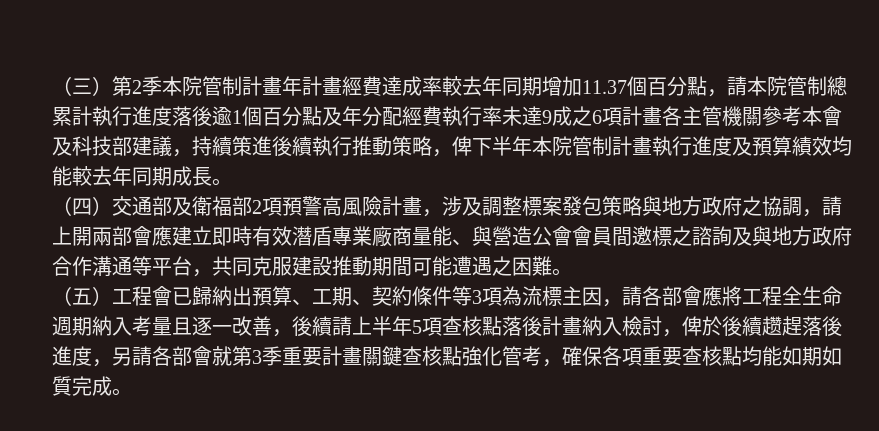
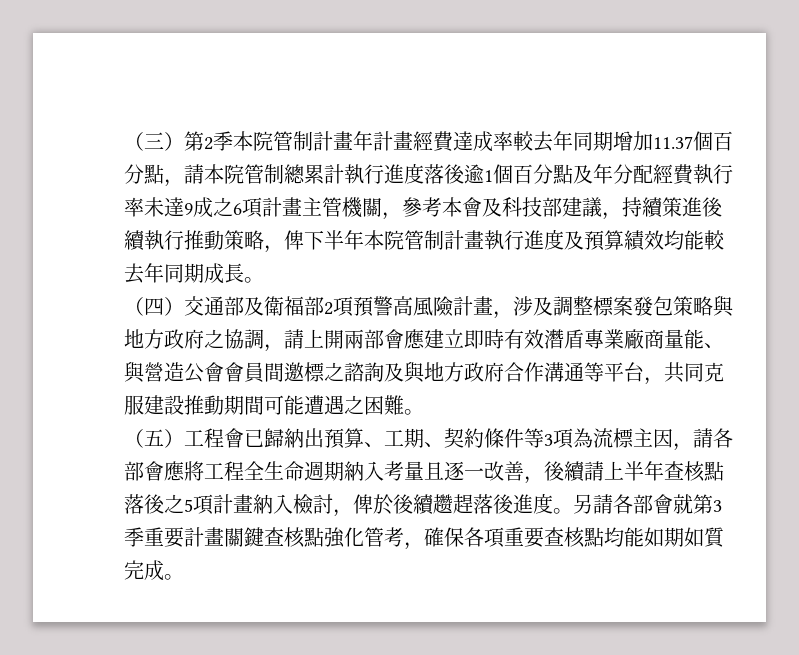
- （三）第2季本院管制計畫年計畫經費達成率較去年同期增加11.37個百分點，請本院管制總累計執行進度落後逾1個百分點及年分配經費執行率未達9成之6項計畫各主管機關參考本會及科技部建議，持續策進後續執行推動策略，俾下半年本院管制計畫執行進度及預算績效均能較去年同期成長。
+ （三）第2季本院管制計畫年計畫經費達成率較去年同期增加11.37個百分點，請本院管制總累計執行進度落後逾1個百分點及年分配經費執行率未達9成之6項計畫主管機關，參考本會及科技部建議，持續策進後續執行推動策略，俾下半年本院管制計畫執行進度及預算績效均能較去年同期成長。
- （五）工程會已歸納出預算、工期、契約條件等3項為流標主因，請各部會應將工程全生命週期納入考量且逐一改善，後續請上半年5項查核點落後計畫納入檢討，俾於後續趱趕落後進度，另請各部會就第3季重要計畫關鍵查核點強化管考，確保各項重要查核點均能如期如質完成。
+ （五）工程會已歸納出預算、工期、契約條件等3項為流標主因，請各部會應將工程全生命週期納入考量且逐一改善，後續請上半年查核點落後之5項計畫納入檢討，俾於後續趱趕落後進度。另請各部會就第3季重要計畫關鍵查核點強化管考，確保各項重要查核點均能如期如質完成。

